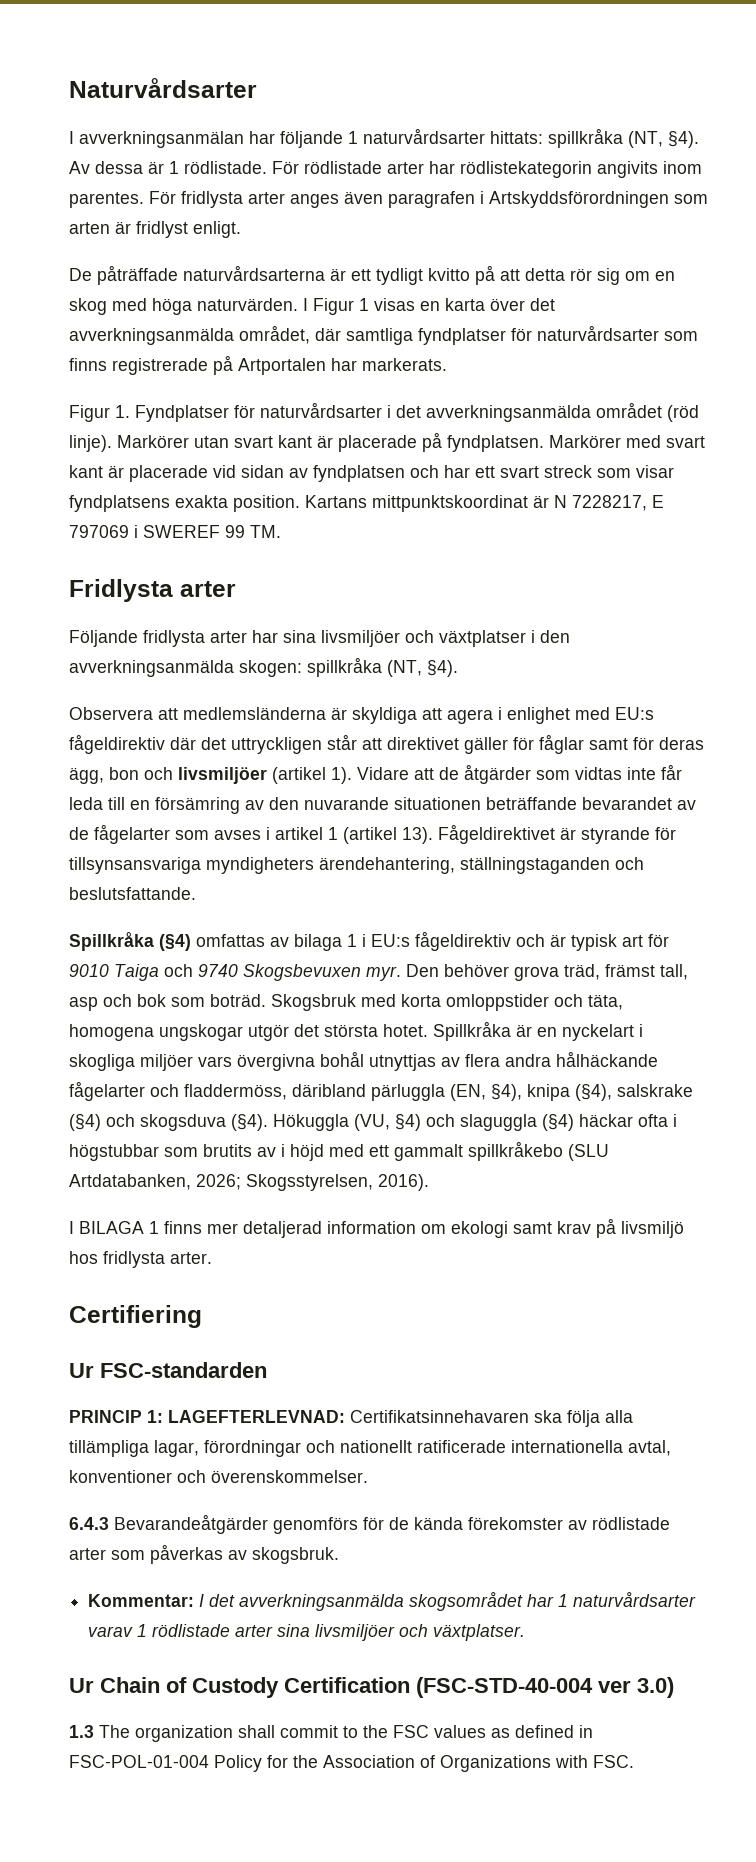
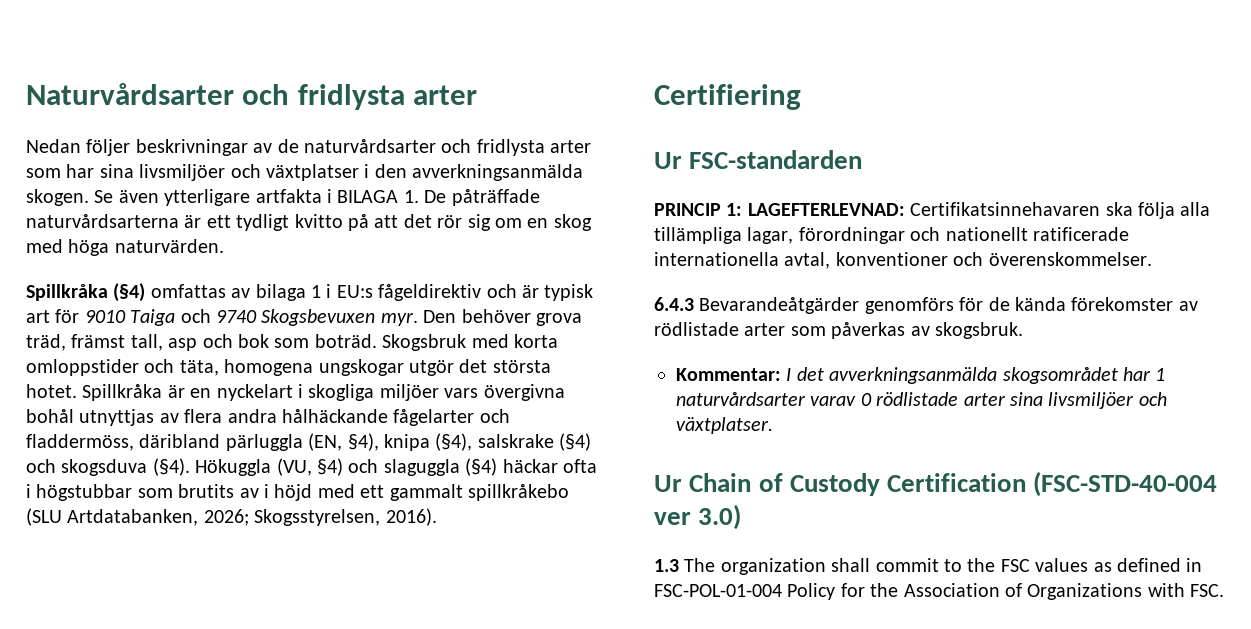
- Naturvårdsarter
- I avverkningsanmälan har följande 1 naturvårdsarter hittats: spillkråka (NT, §4). Av dessa är 1 rödlistade. För rödlistade arter har rödlistekategorin angivits inom parentes. För fridlysta arter anges även paragrafen i Artskyddsförordningen som arten är fridlyst enligt.
- De påträffade naturvårdsarterna är ett tydligt kvitto på att detta rör sig om en skog med höga naturvärden. I Figur 1 visas en karta över det avverkningsanmälda området, där samtliga fyndplatser för naturvårdsarter som finns registrerade på Artportalen har markerats.
- Figur 1. Fyndplatser för naturvårdsarter i det avverkningsanmälda området (röd linje). Markörer utan svart kant är placerade på fyndplatsen. Markörer med svart kant är placerade vid sidan av fyndplatsen och har ett svart streck som visar fyndplatsens exakta position. Kartans mittpunktskoordinat är N 7228217, E 797069 i SWEREF 99 TM.
- Fridlysta arter
- Följande fridlysta arter har sina livsmiljöer och växtplatser i den avverkningsanmälda skogen: spillkråka (NT, §4).
- Observera att medlemsländerna är skyldiga att agera i enlighet med EU:s fågeldirektiv där det uttryckligen står att direktivet gäller för fåglar samt för deras ägg, bon och livsmiljöer (artikel 1). Vidare att de åtgärder som vidtas inte får leda till en försämring av den nuvarande situationen beträffande bevarandet av de fågelarter som avses i artikel 1 (artikel 13). Fågeldirektivet är styrande för tillsynsansvariga myndigheters ärendehantering, ställningstaganden och beslutsfattande.
+ Naturvårdsarter och fridlysta arter
+ Nedan följer beskrivningar av de naturvårdsarter och fridlysta arter som har sina livsmiljöer och växtplatser i den avverkningsanmälda skogen. Se även ytterligare artfakta i BILAGA 1. De påträffade naturvårdsarterna är ett tydligt kvitto på att det rör sig om en skog med höga naturvärden.
- I BILAGA 1 finns mer detaljerad information om ekologi samt krav på livsmiljö hos fridlysta arter.
- Kommentar: I det avverkningsanmälda skogsområdet har 1 naturvårdsarter varav 1 rödlistade arter sina livsmiljöer och växtplatser.
+ Kommentar: I det avverkningsanmälda skogsområdet har 1 naturvårdsarter varav 0 rödlistade arter sina livsmiljöer och växtplatser.

